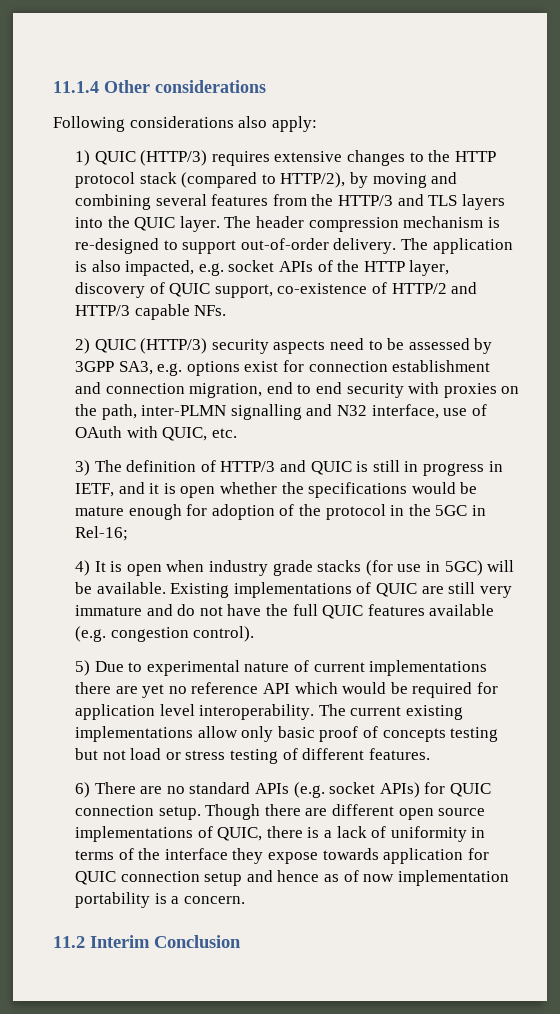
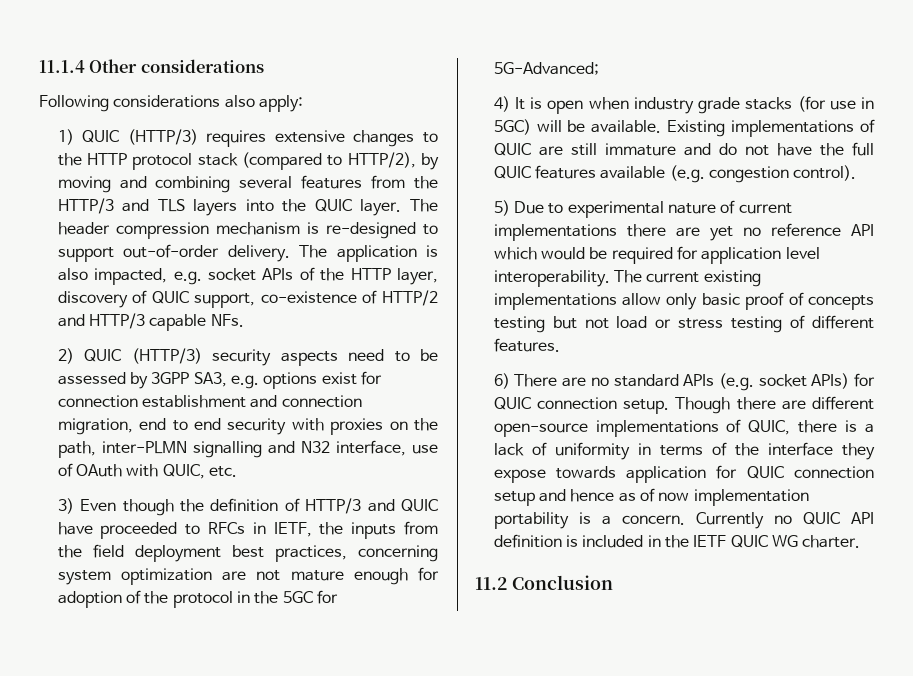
- 3) The definition of HTTP/3 and QUIC is still in progress in IETF, and it is open whether the specifications would be mature enough for adoption of the protocol in the 5GC in Rel-16;
+ 3) Even though the definition of HTTP/3 and QUIC have proceeded to RFCs in IETF, the inputs from the field deployment best practices, concerning system optimization are not mature enough for adoption of the protocol in the 5GC for 5G-Advanced;
- Existing implementations of QUIC are still very immature and do not have the full QUIC features available (e.g. congestion control).
+ Existing implementations of QUIC are still immature and do not have the full QUIC features available (e.g. congestion control).
- Though there are different open source implementations of QUIC, there is a lack of uniformity in terms of the interface they expose towards application for QUIC connection setup and hence as of now implementation portability is a concern.
+ Though there are different open-source implementations of QUIC, there is a lack of uniformity in terms of the interface they expose towards application for QUIC connection setup and hence as of now implementation portability is a concern. Currently no QUIC API definition is included in the IETF QUIC WG charter.
- 11.2 Interim Conclusion
+ 11.2 Conclusion

